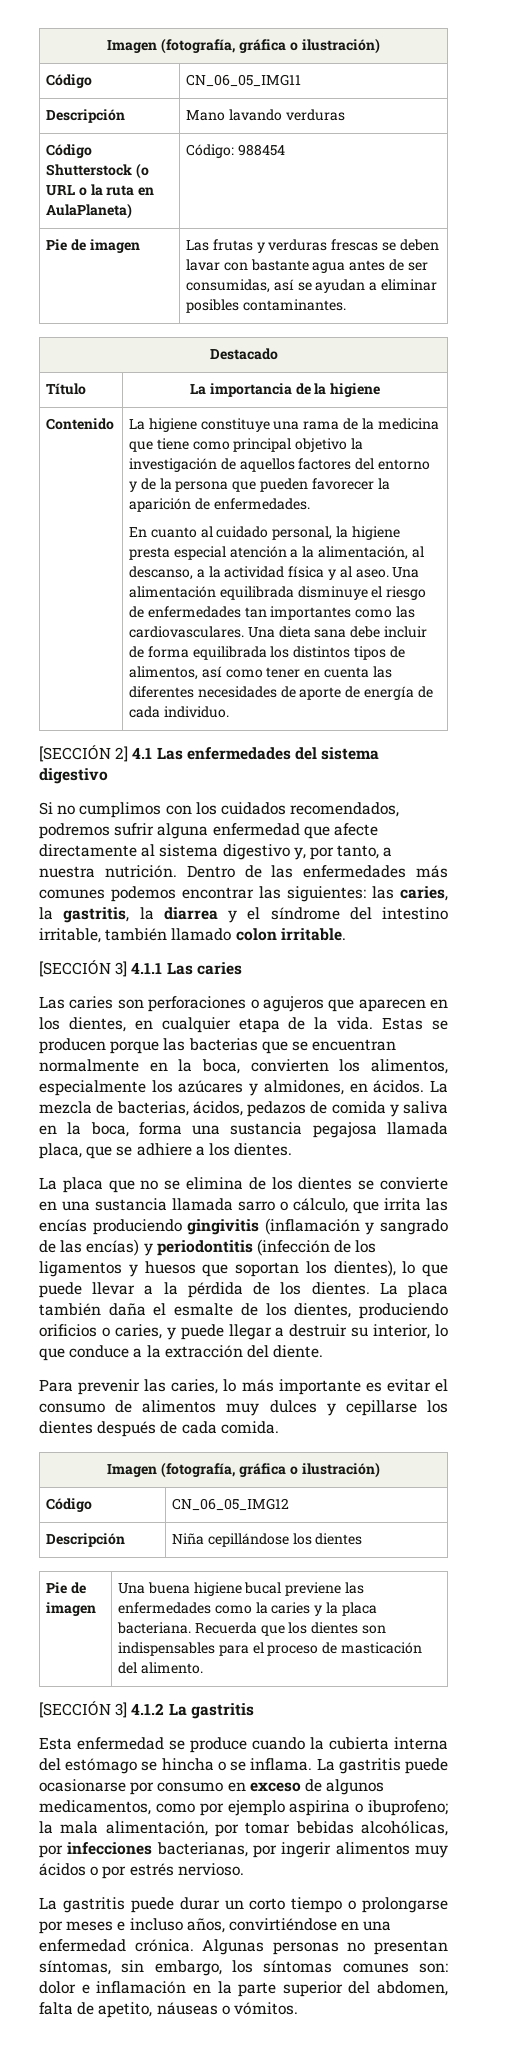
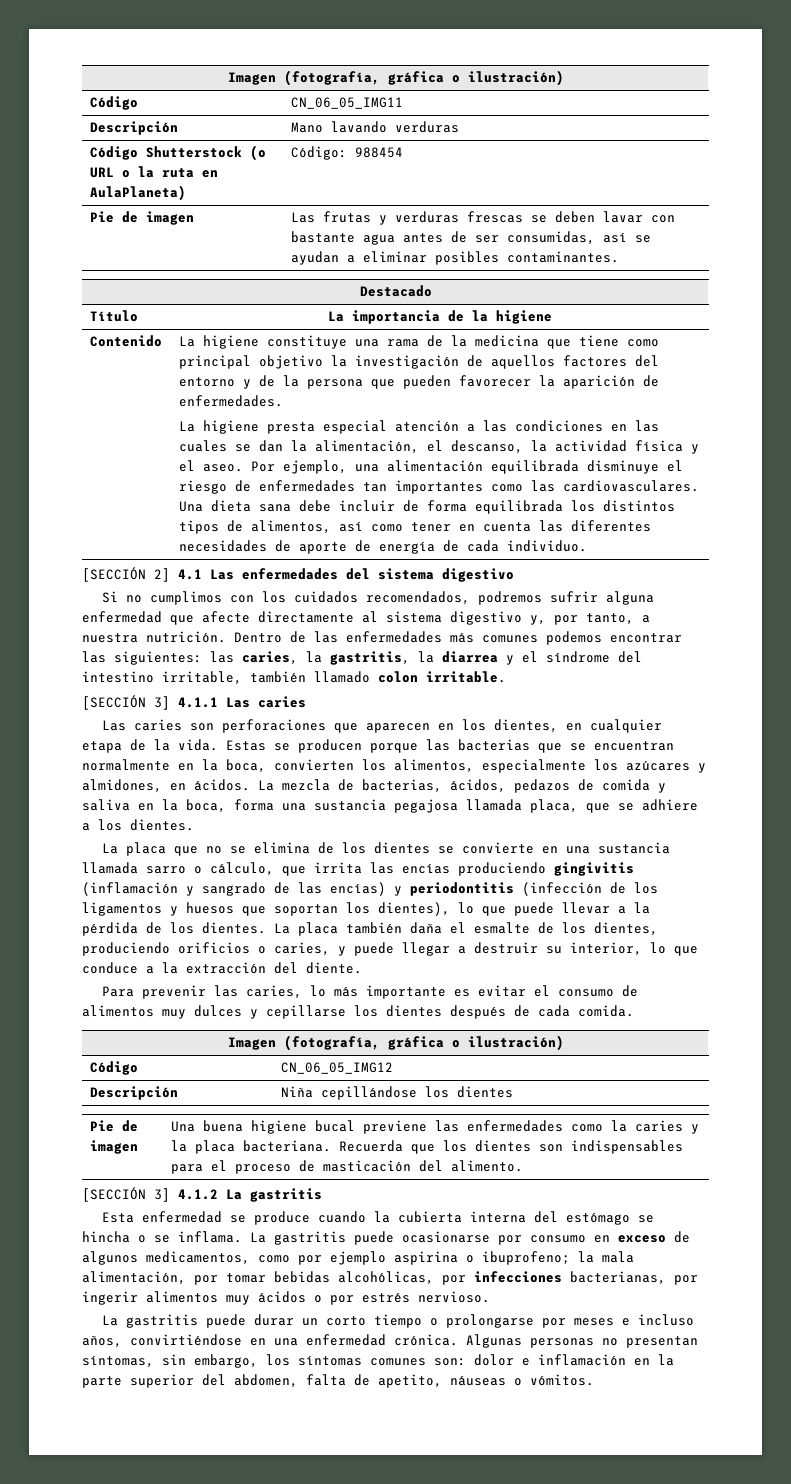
- En cuanto al cuidado personal, la higiene presta especial atención a la alimentación, al descanso, a la actividad física y al aseo. Una alimentación equilibrada disminuye el riesgo de enfermedades tan importantes como las cardiovasculares.
+ La higiene presta especial atención a las condiciones en las cuales se dan la alimentación, el descanso, la actividad física y el aseo. Por ejemplo, una alimentación equilibrada disminuye el riesgo de enfermedades tan importantes como las cardiovasculares.
- Las caries son perforaciones o agujeros que aparecen en los dientes, en cualquier etapa de la vida.
+ Las caries son perforaciones que aparecen en los dientes, en cualquier etapa de la vida.

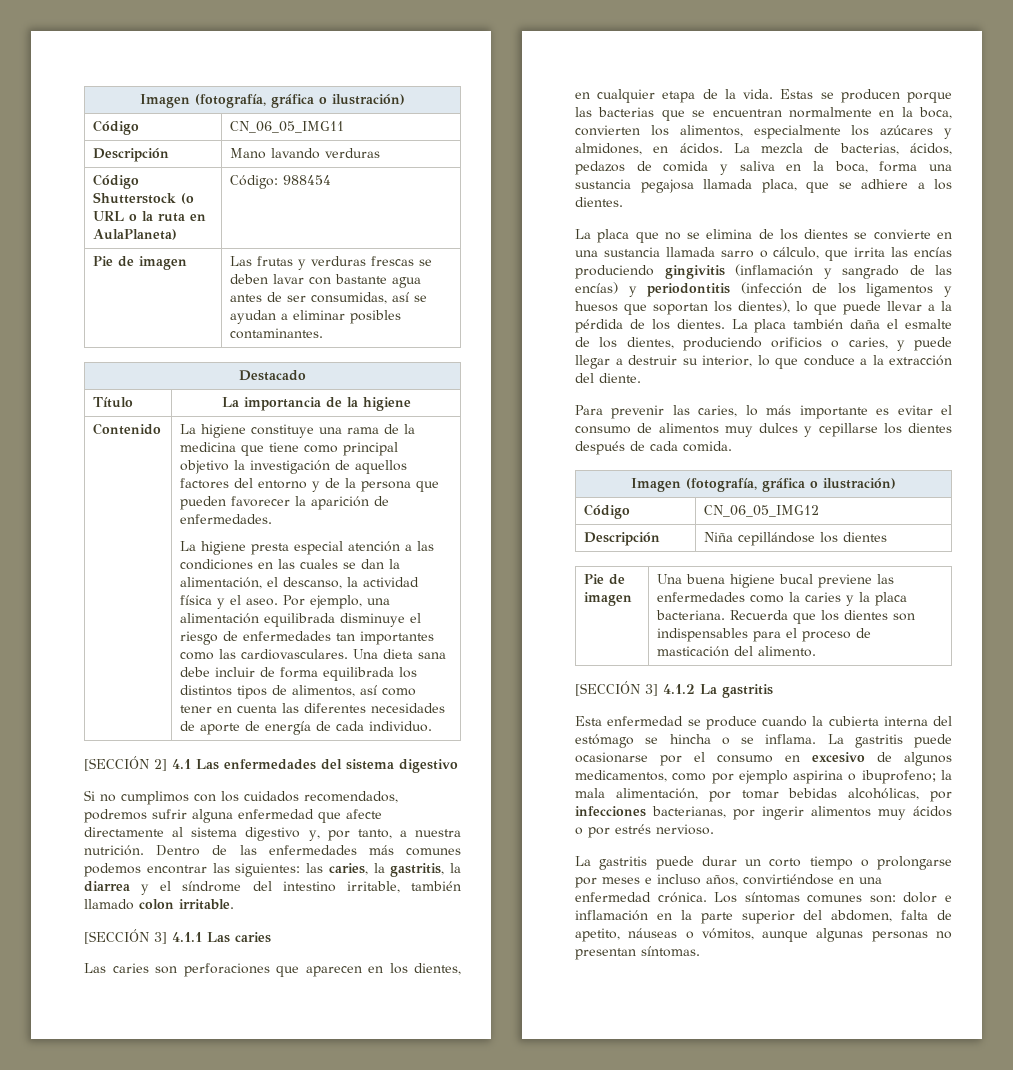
- La gastritis puede ocasionarse por consumo en exceso de algunos medicamentos, como por ejemplo aspirina o ibuprofeno; la mala alimentación, por tomar bebidas alcohólicas, por infecciones bacterianas, por ingerir alimentos muy ácidos o por estrés nervioso.
+ La gastritis puede ocasionarse por el consumo en excesivo de algunos medicamentos, como por ejemplo aspirina o ibuprofeno; la mala alimentación, por tomar bebidas alcohólicas, por infecciones bacterianas, por ingerir alimentos muy ácidos o por estrés nervioso.
- Algunas personas no presentan síntomas, sin embargo, los síntomas comunes son: dolor e inflamación en la parte superior del abdomen, falta de apetito, náuseas o vómitos.
+ Los síntomas comunes son: dolor e inflamación en la parte superior del abdomen, falta de apetito, náuseas o vómitos, aunque algunas personas no presentan síntomas.

